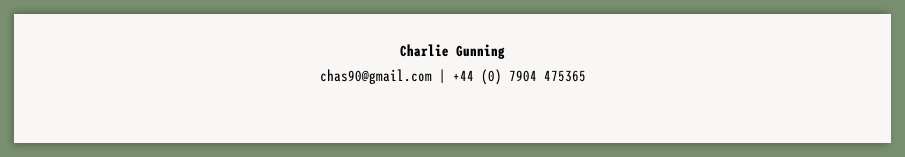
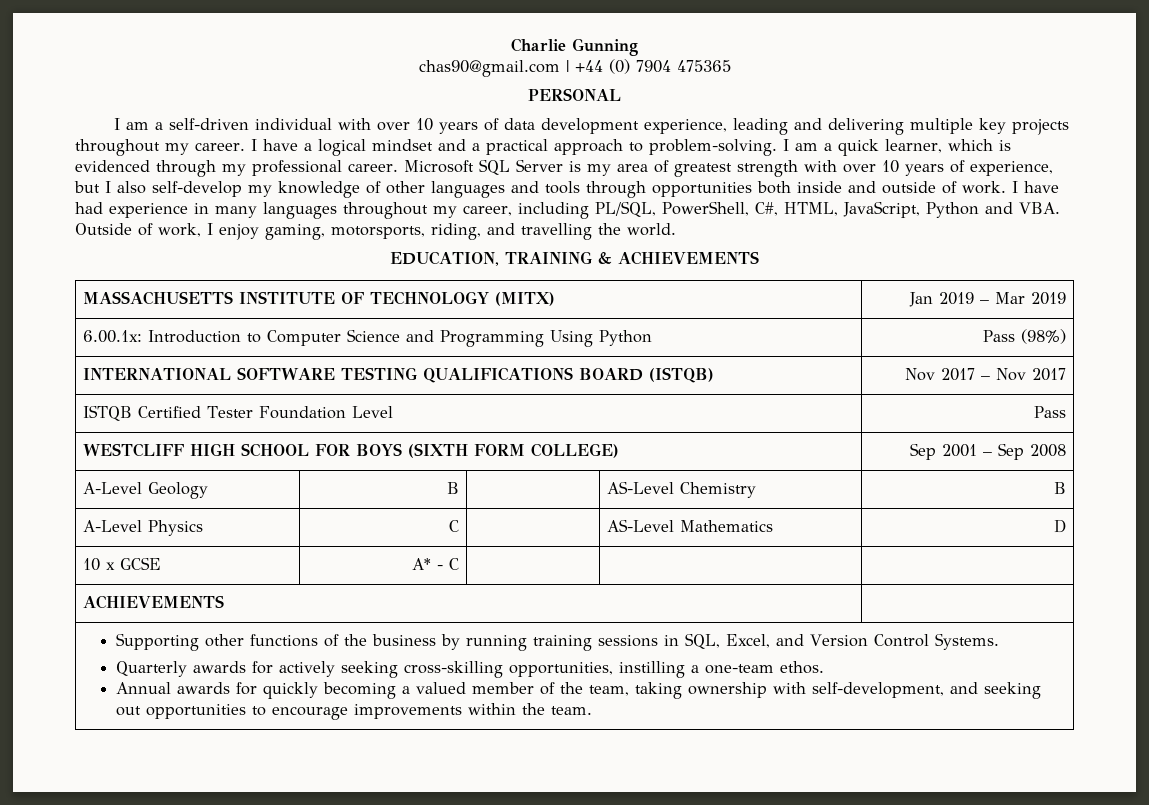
+ PERSONAL
+ I am a self-driven individual with over 10 years of data development experience, leading and delivering multiple key projects throughout my career. I have a logical mindset and a practical approach to problem-solving. I am a quick learner, which is evidenced through my professional career. Microsoft SQL Server is my area of greatest strength with over 10 years of experience, but I also self-develop my knowledge of other languages and tools through opportunities both inside and outside of work. I have had experience in many languages throughout my career, including PL/SQL, PowerShell, C#, HTML, JavaScript, Python and VBA. Outside of work, I enjoy gaming, motorsports, riding, and travelling the world.
+ EDUCATION, TRAINING & ACHIEVEMENTS
+ MASSACHUSETTS INSTITUTE OF TECHNOLOGY (MITX) | Jan 2019 – Mar 2019
+ 6.00.1x: Introduction to Computer Science and Programming Using Python | Pass (98%)
+ INTERNATIONAL SOFTWARE TESTING QUALIFICATIONS BOARD (ISTQB) | Nov 2017 – Nov 2017
+ ISTQB Certified Tester Foundation Level | Pass
+ WESTCLIFF HIGH SCHOOL FOR BOYS (SIXTH FORM COLLEGE) | Sep 2001 – Sep 2008
+ A-Level Geology | B | | AS-Level Chemistry | B
+ A-Level Physics | C | | AS-Level Mathematics | D
+ 10 x GCSE | A* - C | | |
+ ACHIEVEMENTS |
+ Supporting other functions of the business by running training sessions in SQL, Excel, and Version Control Systems.
+ Quarterly awards for actively seeking cross-skilling opportunities, instilling a one-team ethos.
+ Annual awards for quickly becoming a valued member of the team, taking ownership with self-development, and seeking out opportunities to encourage improvements within the team.

